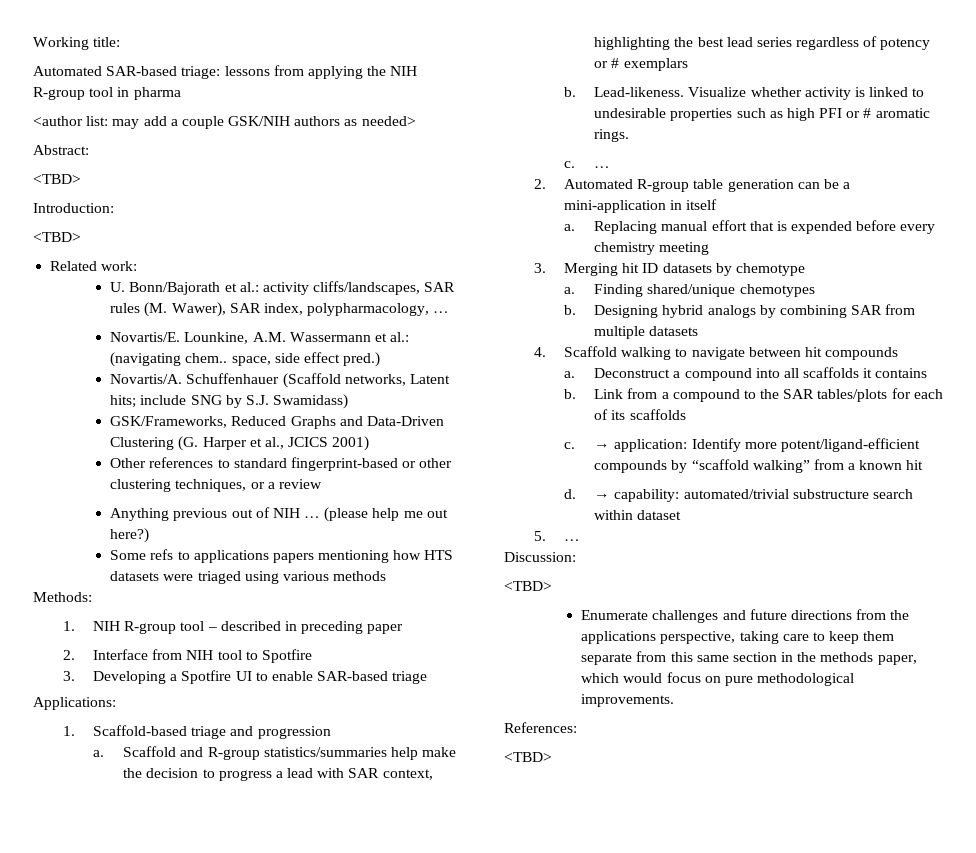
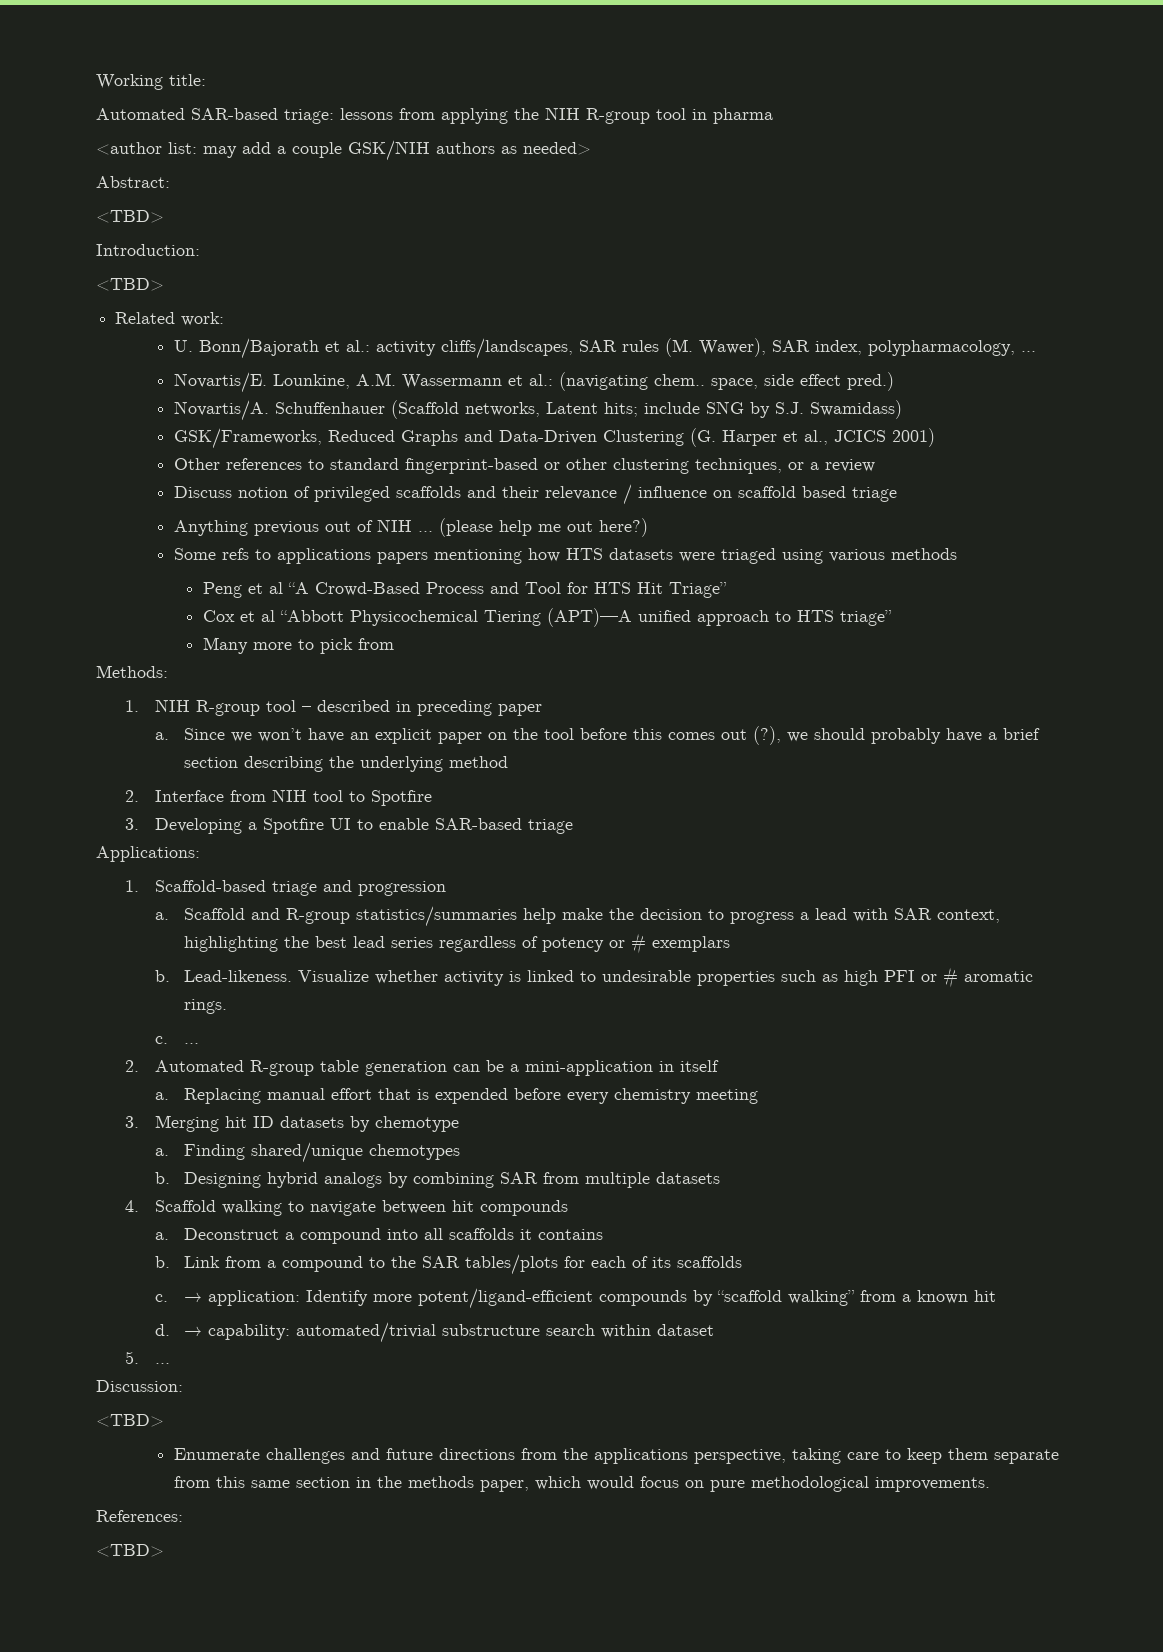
+ Discuss notion of privileged scaffolds and their relevance / influence on scaffold based triage
+ Peng et al “A Crowd-Based Process and Tool for HTS Hit Triage”
+ Cox et al “Abbott Physicochemical Tiering (APT)—A unified approach to HTS triage”
+ Many more to pick from
+ a. Since we won’t have an explicit paper on the tool before this comes out (?), we should probably have a brief section describing the underlying method

